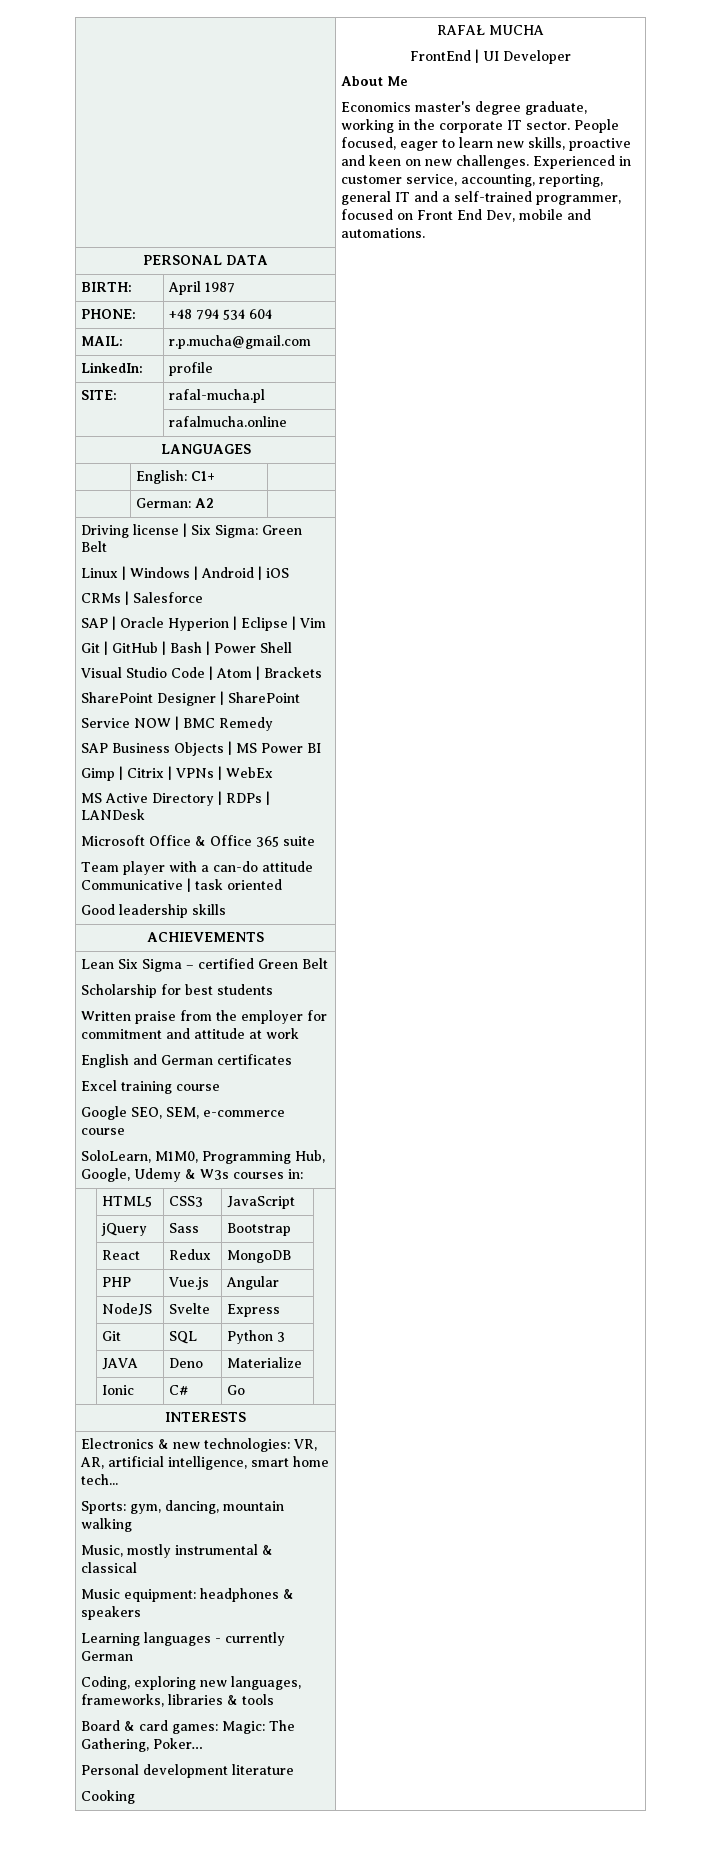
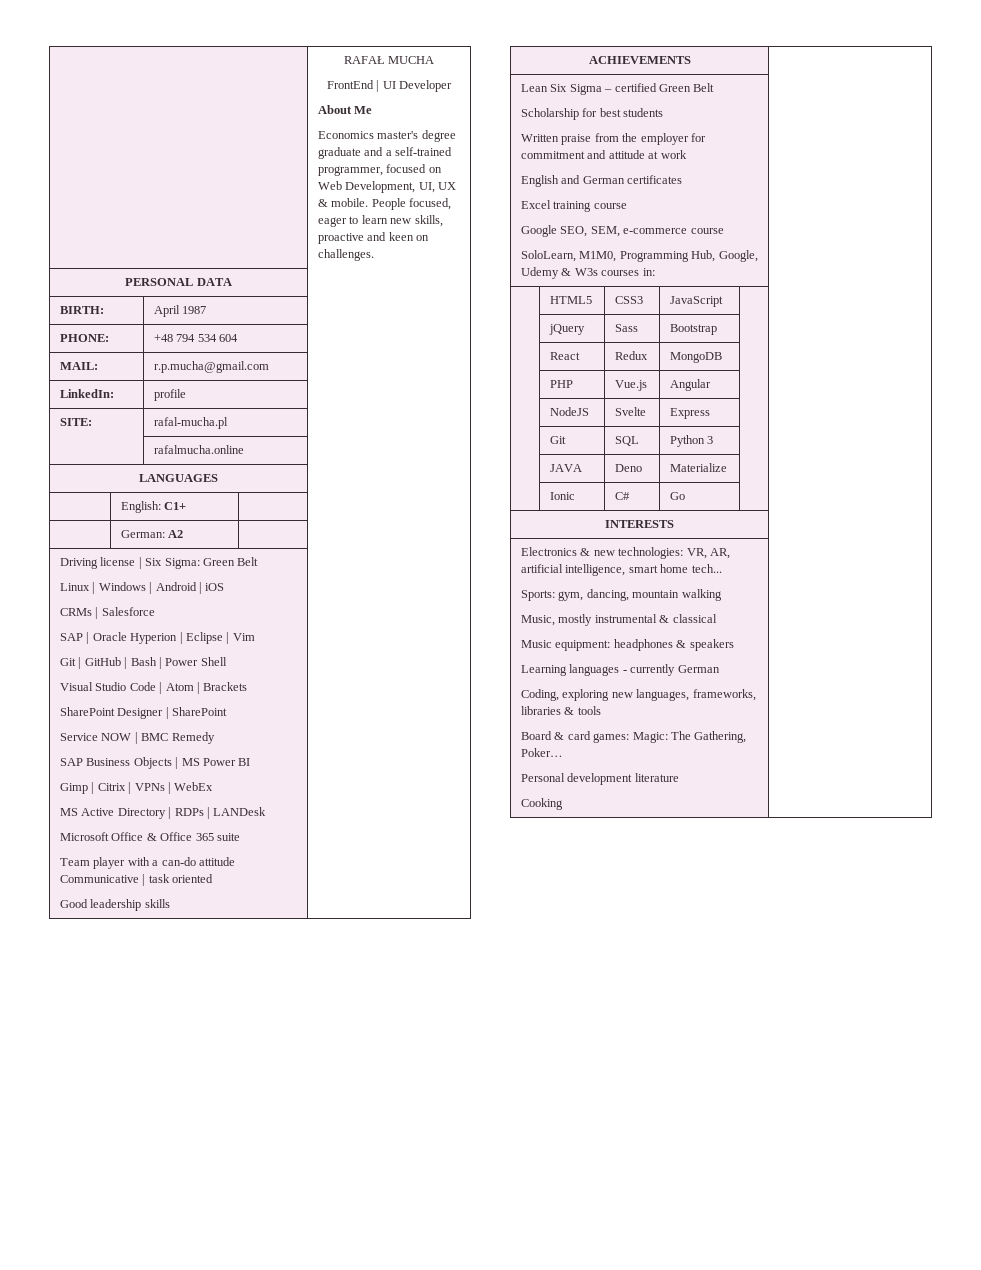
- Economics master's degree graduate, working in the corporate IT sector.
+ Economics master's degree graduate and a self-trained programmer, focused on Web Development, UI, UX & mobile.
- People focused, eager to learn new skills, proactive and keen on new challenges. Experienced in customer service, accounting, reporting, general IT and a self-trained programmer, focused on Front End Dev, mobile and automations.
+ People focused, eager to learn new skills, proactive and keen on challenges.

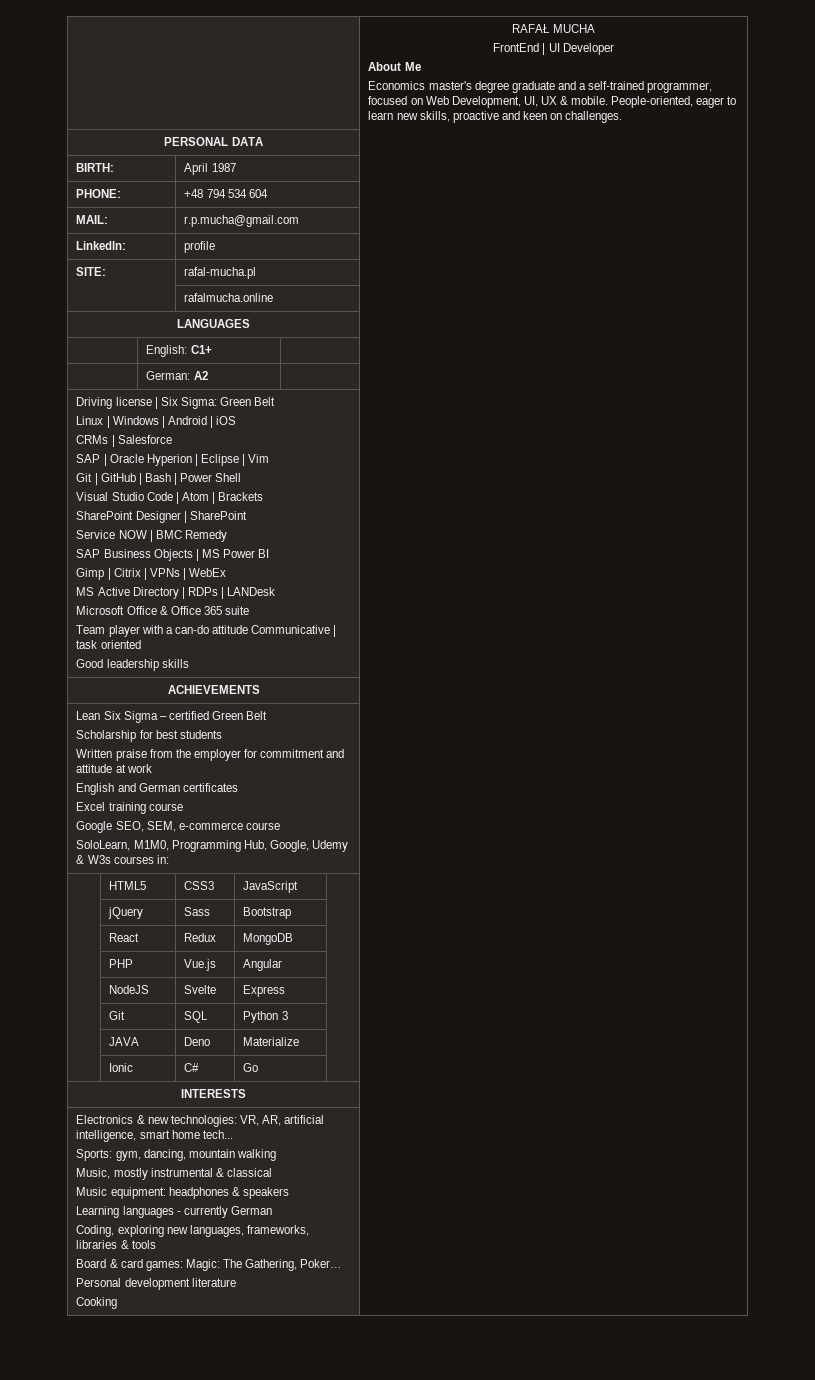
  | RAFAŁ MUCHA
  FrontEnd | UI Developer
  About Me
- Economics master's degree graduate and a self-trained programmer, focused on Web Development, UI, UX & mobile. People focused, eager to learn new skills, proactive and keen on challenges.
+ Economics master's degree graduate and a self-trained programmer, focused on Web Development, UI, UX & mobile. People-oriented, eager to learn new skills, proactive and keen on challenges.

